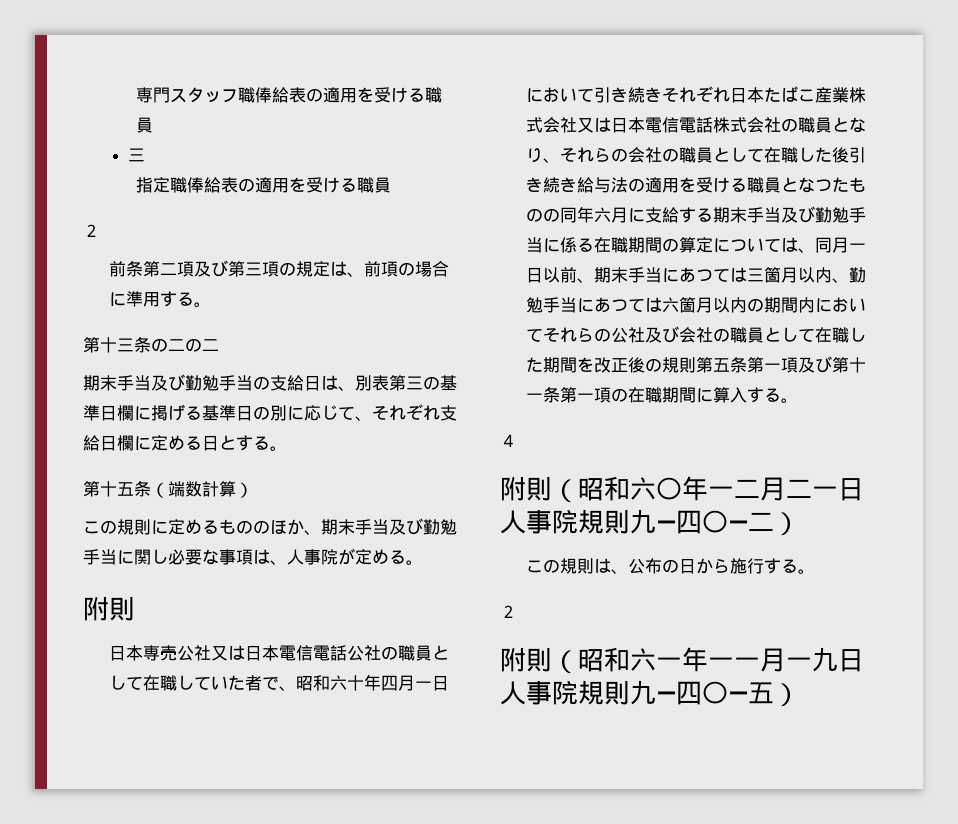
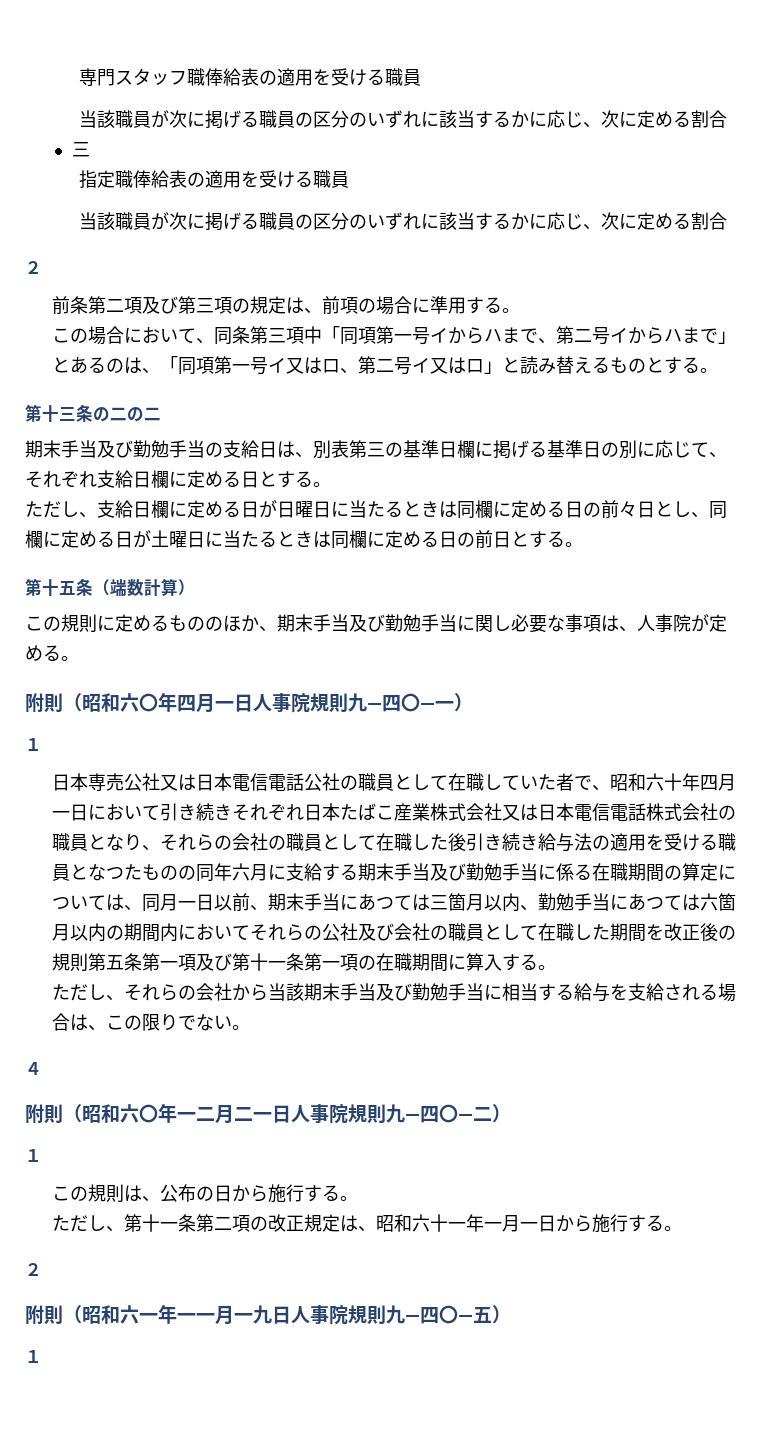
  専門スタッフ職俸給表の適用を受ける職員
+ 当該職員が次に掲げる職員の区分のいずれに該当するかに応じ、次に定める割合
  指定職俸給表の適用を受ける職員
+ 当該職員が次に掲げる職員の区分のいずれに該当するかに応じ、次に定める割合
+ この場合において、同条第三項中「同項第一号イからハまで、第二号イからハまで」とあるのは、「同項第一号イ又はロ、第二号イ又はロ」と読み替えるものとする。
+ ただし、支給日欄に定める日が日曜日に当たるときは同欄に定める日の前々日とし、同欄に定める日が土曜日に当たるときは同欄に定める日の前日とする。
  この規則に定めるもののほか、期末手当及び勤勉手当に関し必要な事項は、人事院が定める。
- 附則
+ 附則（昭和六〇年四月一日人事院規則九―四〇―一）
+ １
+ ただし、それらの会社から当該期末手当及び勤勉手当に相当する給与を支給される場合は、この限りでない。
  附則（昭和六〇年一二月二一日人事院規則九―四〇―二）
+ １
+ ただし、第十一条第二項の改正規定は、昭和六十一年一月一日から施行する。
  附則（昭和六一年一一月一九日人事院規則九―四〇―五）
+ １

